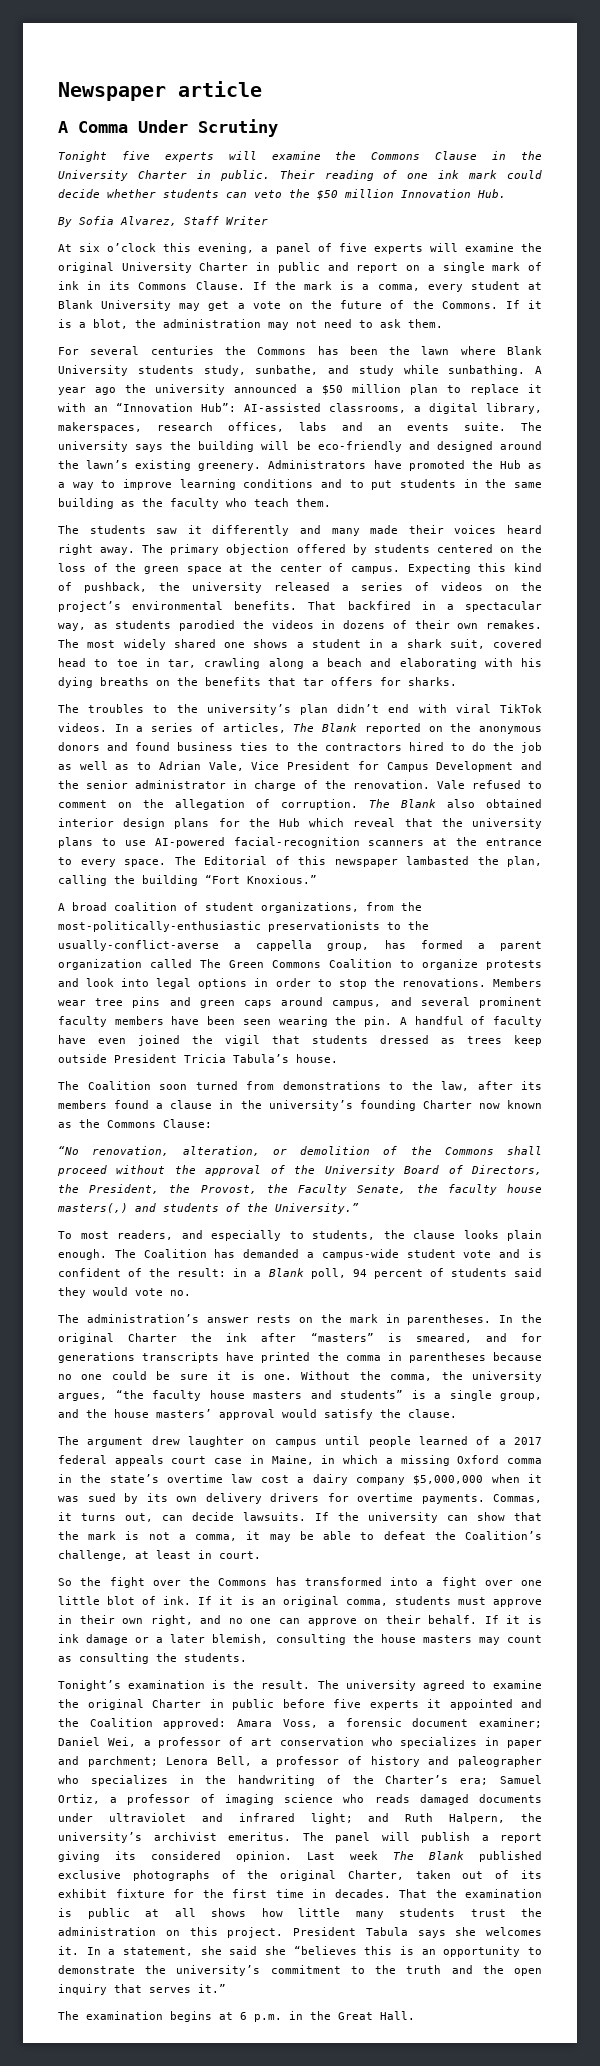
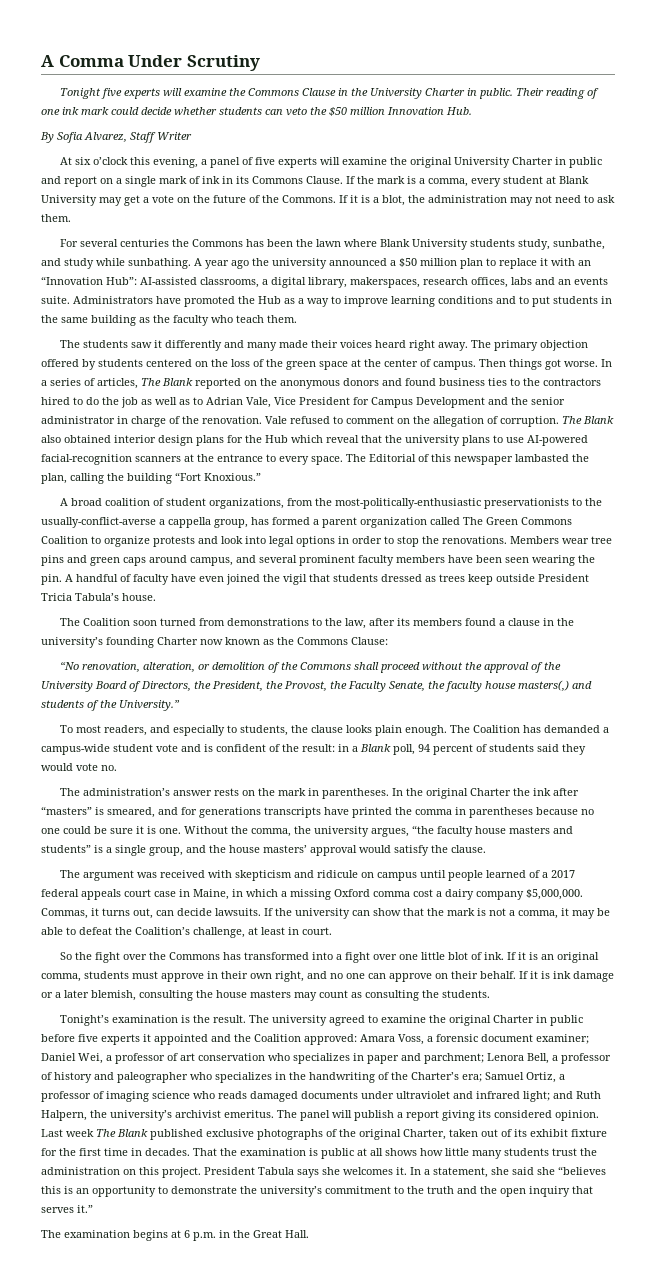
- Newspaper article
- The university says the building will be eco-friendly and designed around the lawn’s existing greenery.
- Expecting this kind of pushback, the university released a series of videos on the project’s environmental benefits. That backfired in a spectacular way, as students parodied the videos in dozens of their own remakes. The most widely shared one shows a student in a shark suit, covered head to toe in tar, crawling along a beach and elaborating with his dying breaths on the benefits that tar offers for sharks.
- The troubles to the university’s plan didn’t end with viral TikTok videos.
+ Then things got worse.
- The argument drew laughter on campus until people learned of a 2017 federal appeals court case in Maine, in which a missing Oxford comma in the state’s overtime law cost a dairy company $5,000,000 when it was sued by its own delivery drivers for overtime payments.
+ The argument was received with skepticism and ridicule on campus until people learned of a 2017 federal appeals court case in Maine, in which a missing Oxford comma cost a dairy company $5,000,000.

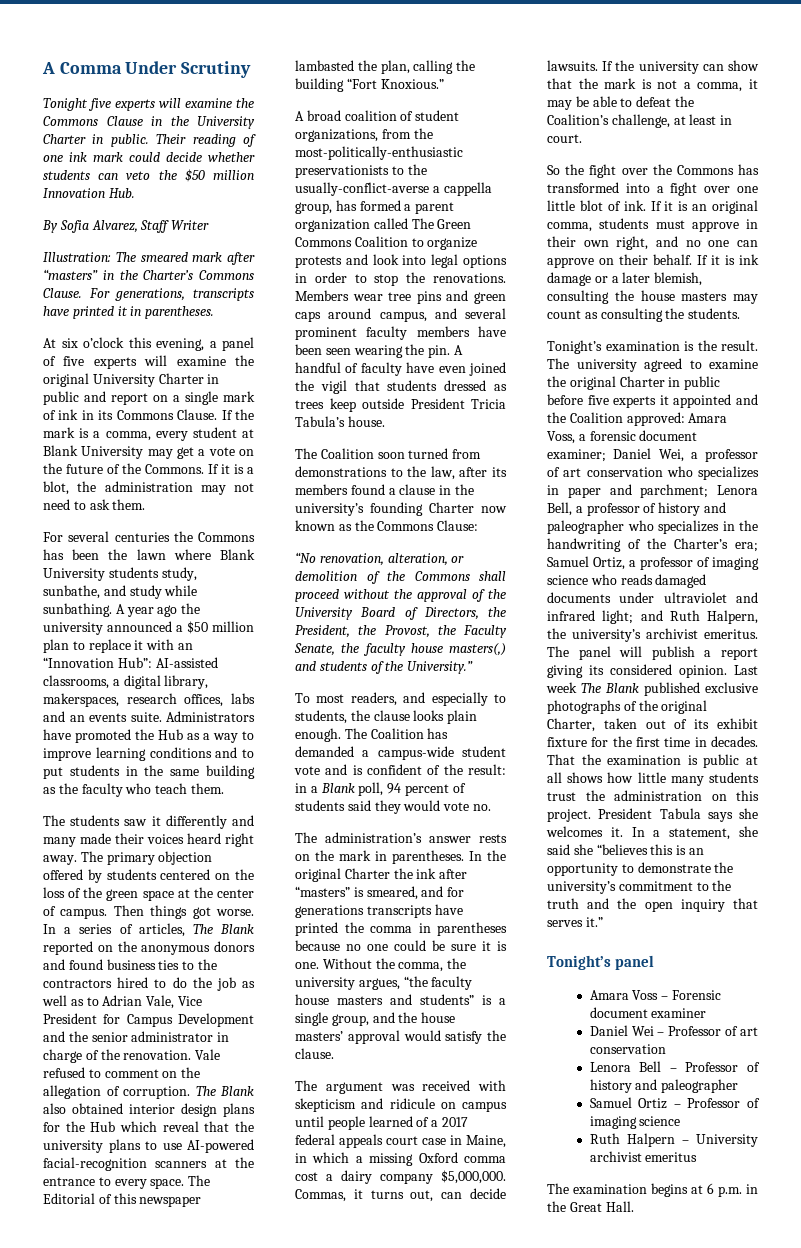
+ Illustration: The smeared mark after “masters” in the Charter’s Commons Clause. For generations, transcripts have printed it in parentheses.
+ Tonight’s panel
+ Amara Voss – Forensic document examiner
+ Daniel Wei – Professor of art conservation
+ Lenora Bell – Professor of history and paleographer
+ Samuel Ortiz – Professor of imaging science
+ Ruth Halpern – University archivist emeritus

